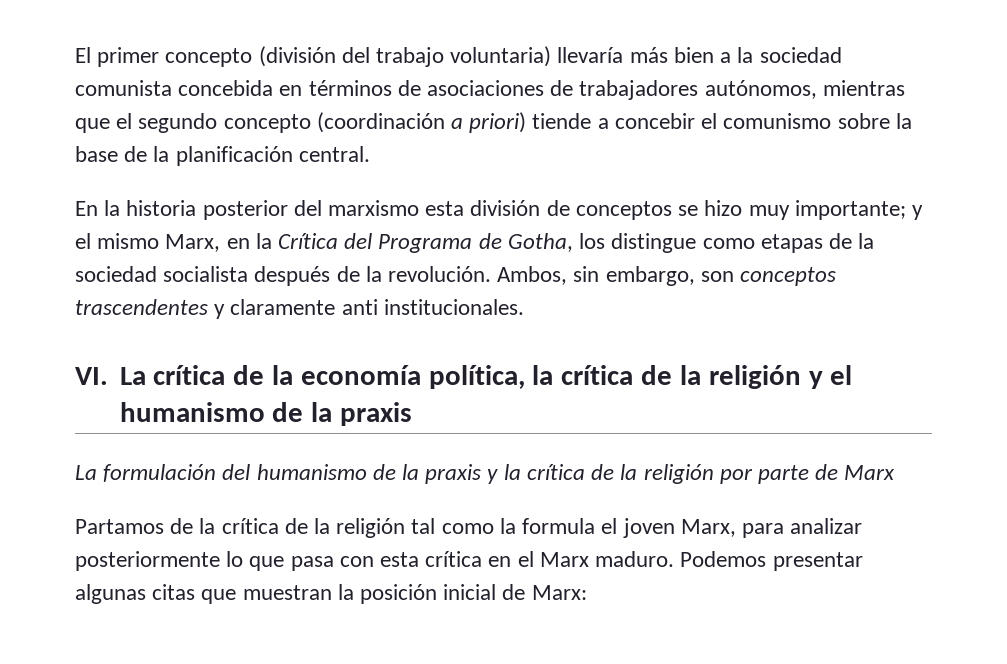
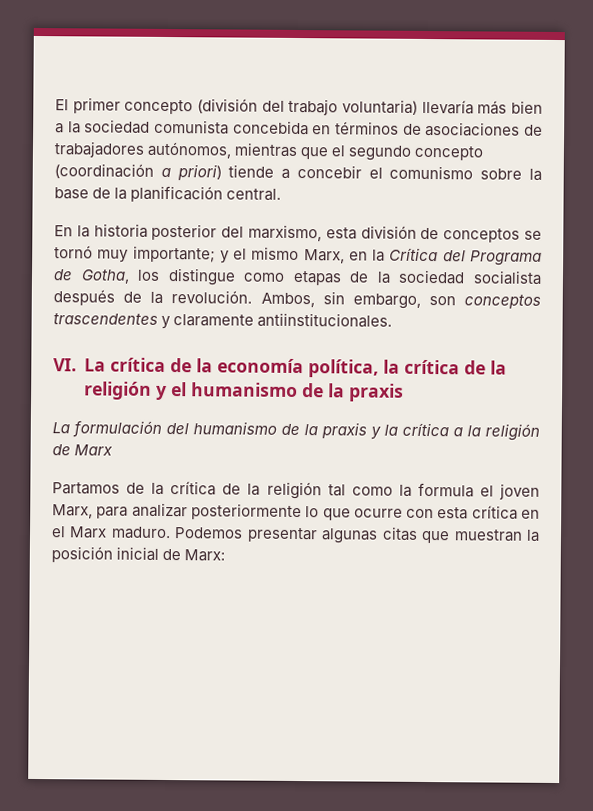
- En la historia posterior del marxismo esta división de conceptos se hizo muy importante; y el mismo Marx, en la Crítica del Programa de Gotha, los distingue como etapas de la sociedad socialista después de la revolución.
+ En la historia posterior del marxismo, esta división de conceptos se tornó muy importante; y el mismo Marx, en la Crítica del Programa de Gotha, los distingue como etapas de la sociedad socialista después de la revolución.
- Ambos, sin embargo, son conceptos trascendentes y claramente anti institucionales.
+ Ambos, sin embargo, son conceptos trascendentes y claramente antiinstitucionales.
- La formulación del humanismo de la praxis y la crítica de la religión por parte de Marx
+ La formulación del humanismo de la praxis y la crítica a la religión de Marx
- Partamos de la crítica de la religión tal como la formula el joven Marx, para analizar posteriormente lo que pasa con esta crítica en el Marx maduro.
+ Partamos de la crítica de la religión tal como la formula el joven Marx, para analizar posteriormente lo que ocurre con esta crítica en el Marx maduro.

